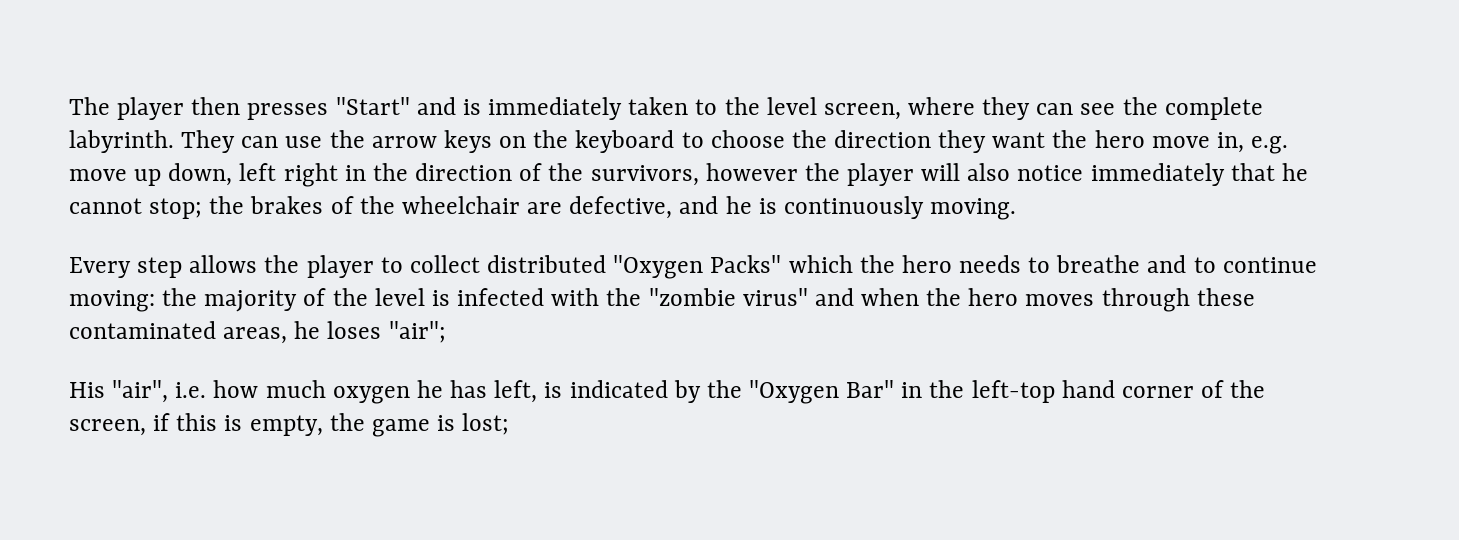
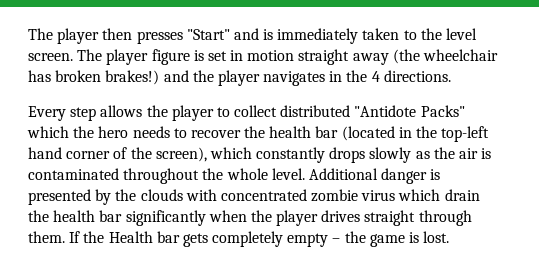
- The player then presses "Start" and is immediately taken to the level screen, where they can see the complete labyrinth. They can use the arrow keys on the keyboard to choose the direction they want the hero move in, e.g. move up down, left right in the direction of the survivors, however the player will also notice immediately that he cannot stop; the brakes of the wheelchair are defective, and he is continuously moving.
+ The player then presses "Start" and is immediately taken to the level screen. The player figure is set in motion straight away (the wheelchair has broken brakes!) and the player navigates in the 4 directions.
- Every step allows the player to collect distributed "Oxygen Packs" which the hero needs to breathe and to continue moving: the majority of the level is infected with the "zombie virus" and when the hero moves through these contaminated areas, he loses "air";
- His "air", i.e. how much oxygen he has left, is indicated by the "Oxygen Bar" in the left-top hand corner of the screen, if this is empty, the game is lost;
+ Every step allows the player to collect distributed "Antidote Packs" which the hero needs to recover the health bar (located in the top-left hand corner of the screen), which constantly drops slowly as the air is contaminated throughout the whole level. Additional danger is presented by the clouds with concentrated zombie virus which drain the health bar significantly when the player drives straight through them. If the Health bar gets completely empty – the game is lost.

